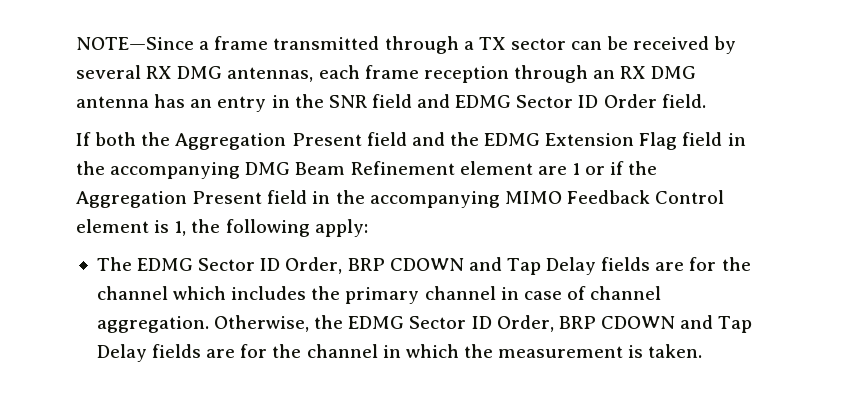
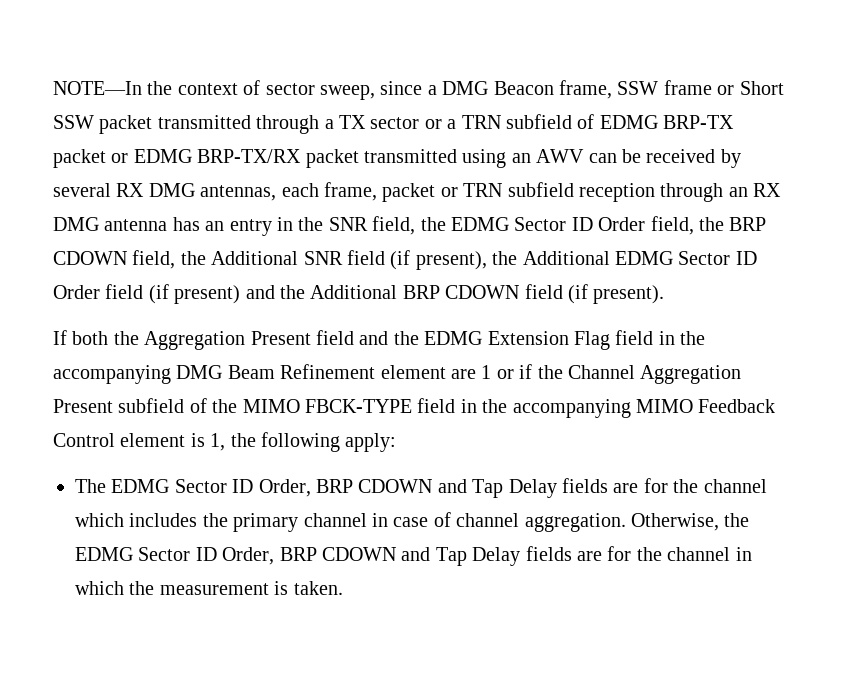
- NOTE—Since a frame transmitted through a TX sector can be received by several RX DMG antennas, each frame reception through an RX DMG antenna has an entry in the SNR field and EDMG Sector ID Order field.
+ NOTE—In the context of sector sweep, since a DMG Beacon frame, SSW frame or Short SSW packet transmitted through a TX sector or a TRN subfield of EDMG BRP-TX packet or EDMG BRP-TX/RX packet transmitted using an AWV can be received by several RX DMG antennas, each frame, packet or TRN subfield reception through an RX DMG antenna has an entry in the SNR field, the EDMG Sector ID Order field, the BRP CDOWN field, the Additional SNR field (if present), the Additional EDMG Sector ID Order field (if present) and the Additional BRP CDOWN field (if present).
- If both the Aggregation Present field and the EDMG Extension Flag field in the accompanying DMG Beam Refinement element are 1 or if the Aggregation Present field in the accompanying MIMO Feedback Control element is 1, the following apply:
+ If both the Aggregation Present field and the EDMG Extension Flag field in the accompanying DMG Beam Refinement element are 1 or if the Channel Aggregation Present subfield of the MIMO FBCK-TYPE field in the accompanying MIMO Feedback Control element is 1, the following apply:

